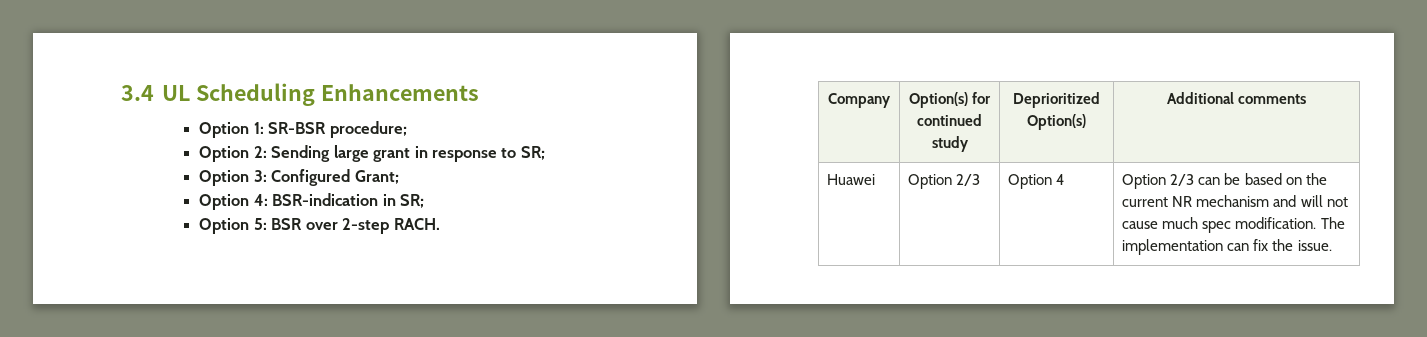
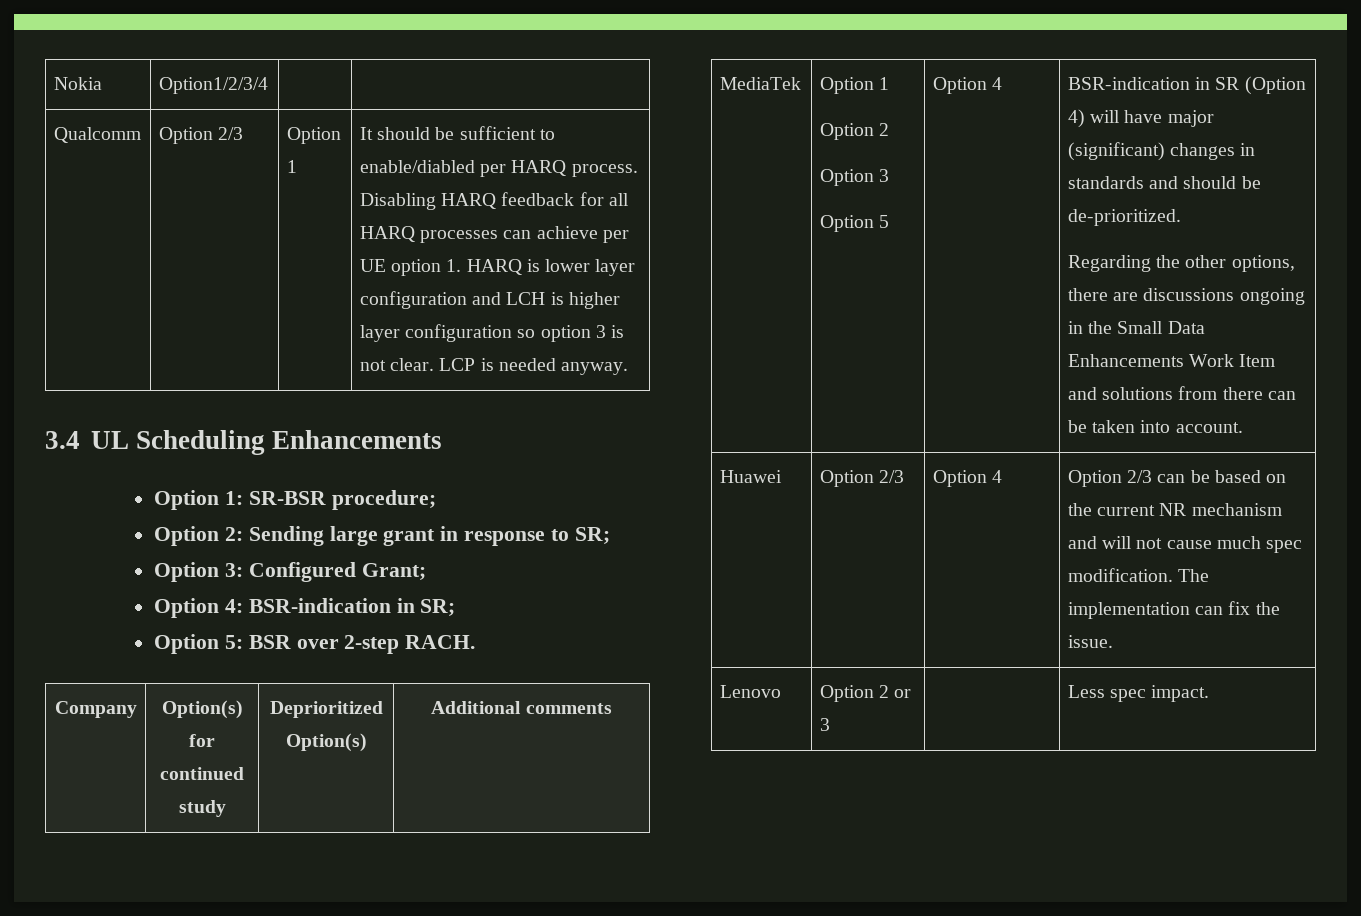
+ Nokia | Option1/2/3/4 | |
+ Qualcomm | Option 2/3 | Option 1 | It should be sufficient to enable/diabled per HARQ process. Disabling HARQ feedback for all HARQ processes can achieve per UE option 1. HARQ is lower layer configuration and LCH is higher layer configuration so option 3 is not clear. LCP is needed anyway.
+ MediaTek | Option 1
+ Option 2
+ Option 3
+ Option 5 | Option 4 | BSR-indication in SR (Option 4) will have major (significant) changes in standards and should be de-prioritized.
+ Regarding the other options, there are discussions ongoing in the Small Data Enhancements Work Item and solutions from there can be taken into account.
+ Lenovo | Option 2 or 3 | | Less spec impact.

